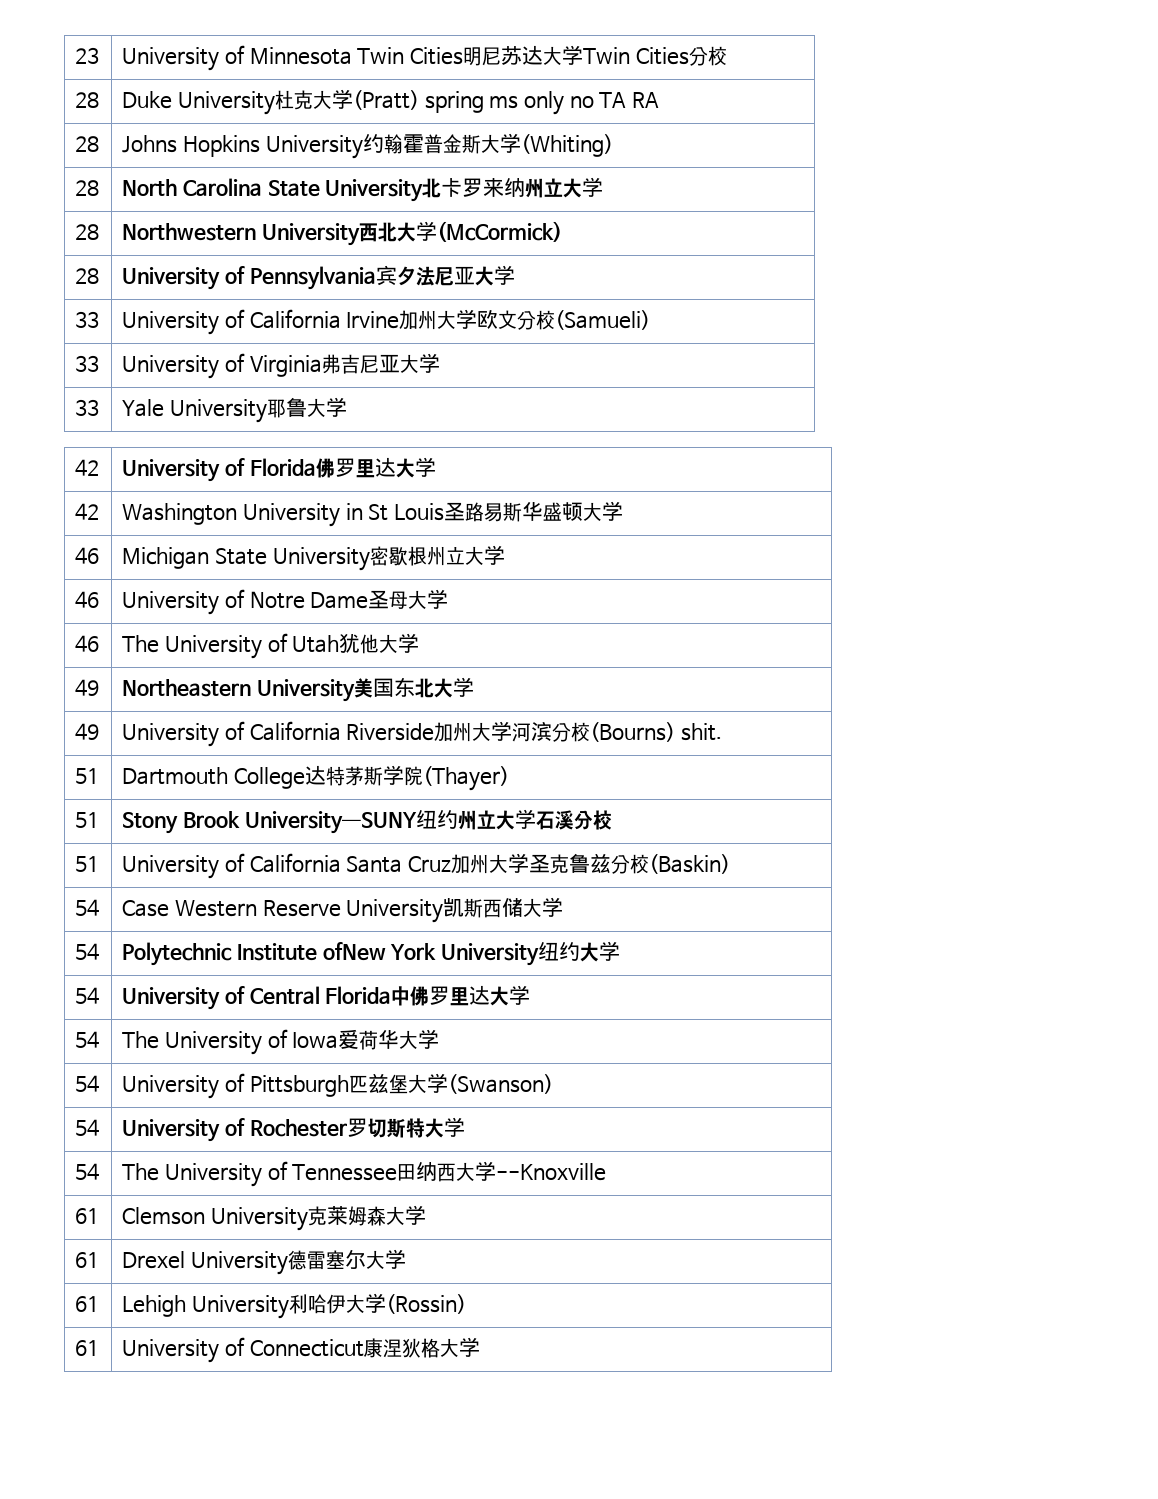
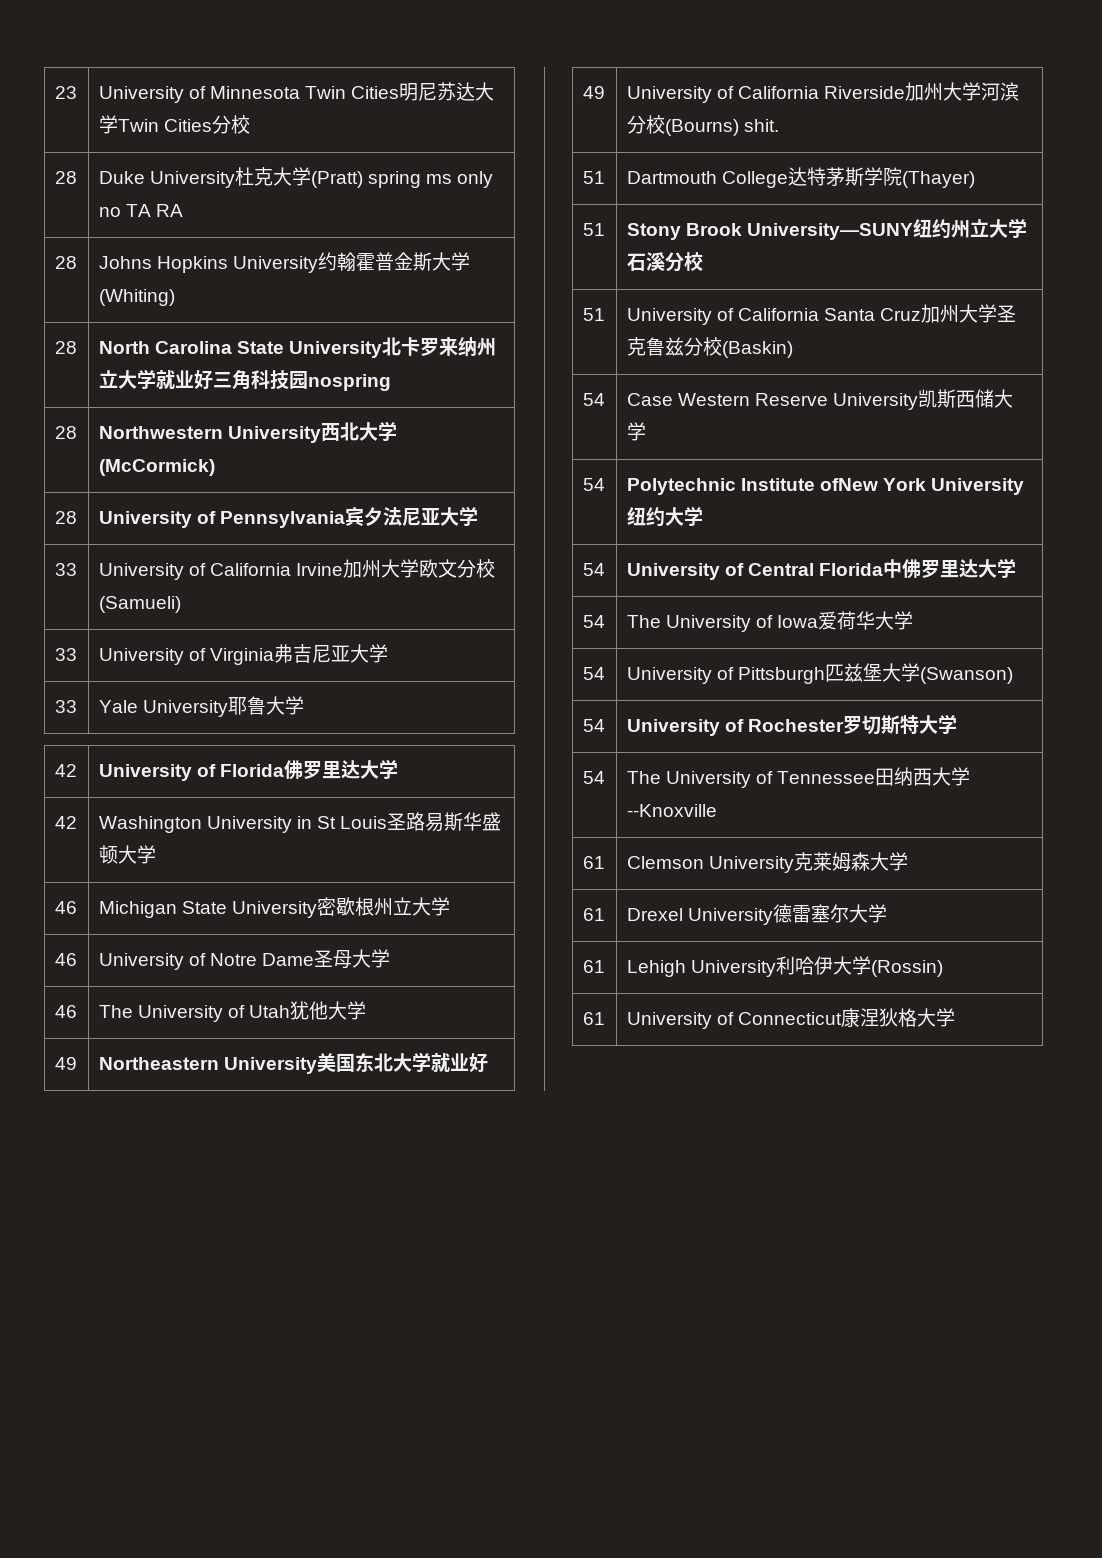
- 28 | North Carolina State University北卡罗来纳州立大学
+ 28 | North Carolina State University北卡罗来纳州立大学就业好三角科技园nospring
- 49 | Northeastern University美国东北大学
+ 49 | Northeastern University美国东北大学就业好

